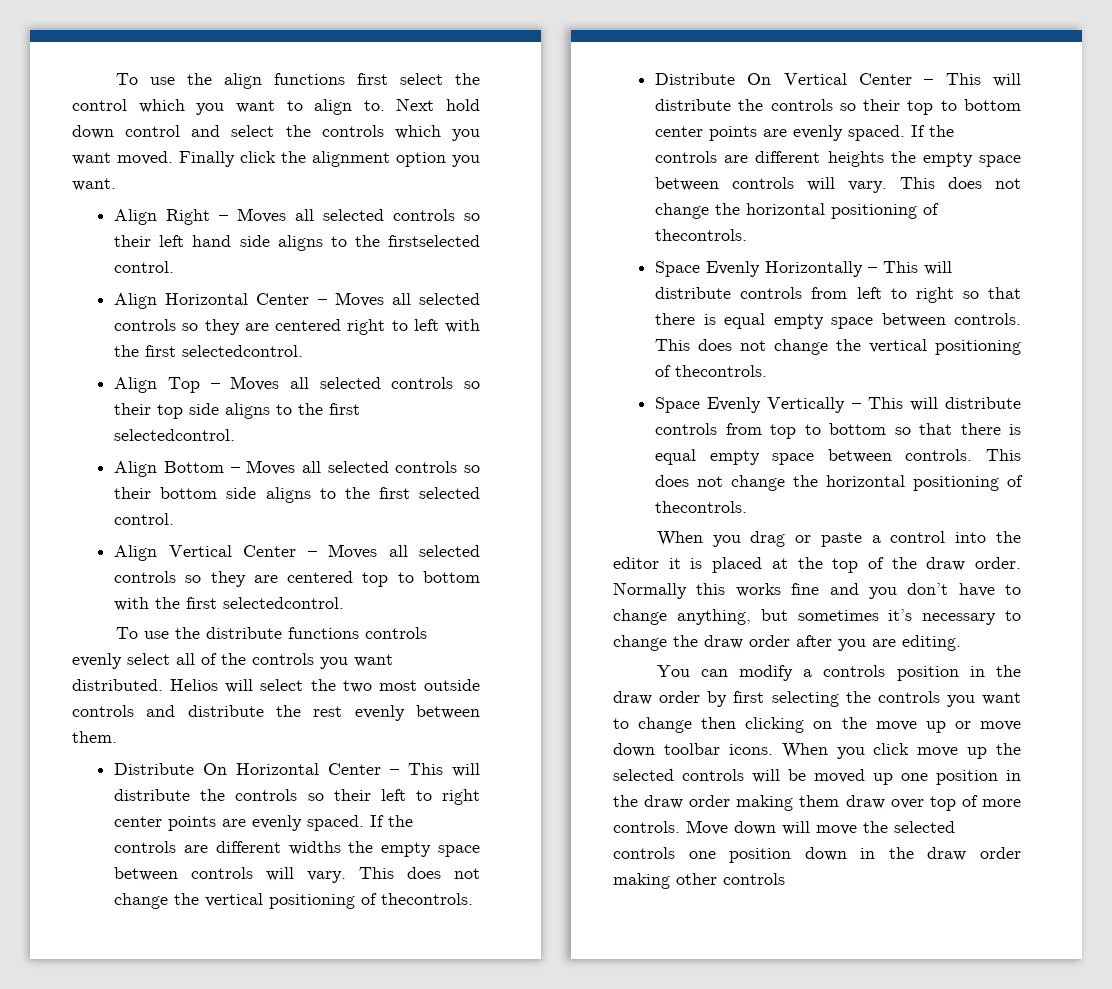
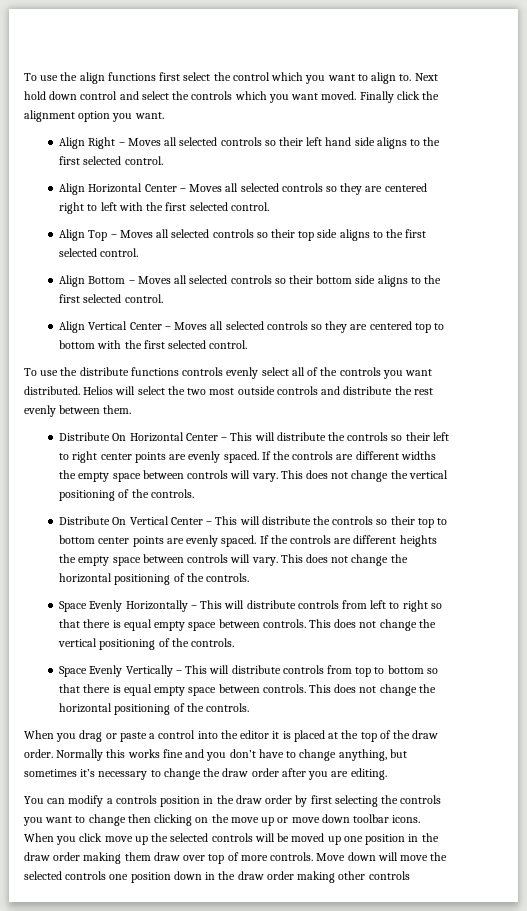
- Align Right – Moves all selected controls so their left hand side aligns to the firstselected control.
+ Align Right – Moves all selected controls so their left hand side aligns to the first selected control.
- Align Horizontal Center – Moves all selected controls so they are centered right to left with the first selectedcontrol.
+ Align Horizontal Center – Moves all selected controls so they are centered right to left with the first selected control.
- Align Top – Moves all selected controls so their top side aligns to the first selectedcontrol.
+ Align Top – Moves all selected controls so their top side aligns to the first selected control.
- Align Vertical Center – Moves all selected controls so they are centered top to bottom with the first selectedcontrol.
+ Align Vertical Center – Moves all selected controls so they are centered top to bottom with the first selected control.
- If the controls are different widths the empty space between controls will vary. This does not change the vertical positioning of thecontrols.
+ If the controls are different widths the empty space between controls will vary. This does not change the vertical positioning of the controls.
- If the controls are different heights the empty space between controls will vary. This does not change the horizontal positioning of thecontrols.
+ If the controls are different heights the empty space between controls will vary. This does not change the horizontal positioning of the controls.
- Space Evenly Horizontally – This will distribute controls from left to right so that there is equal empty space between controls. This does not change the vertical positioning of thecontrols.
+ Space Evenly Horizontally – This will distribute controls from left to right so that there is equal empty space between controls. This does not change the vertical positioning of the controls.
- Space Evenly Vertically – This will distribute controls from top to bottom so that there is equal empty space between controls. This does not change the horizontal positioning of thecontrols.
+ Space Evenly Vertically – This will distribute controls from top to bottom so that there is equal empty space between controls. This does not change the horizontal positioning of the controls.

